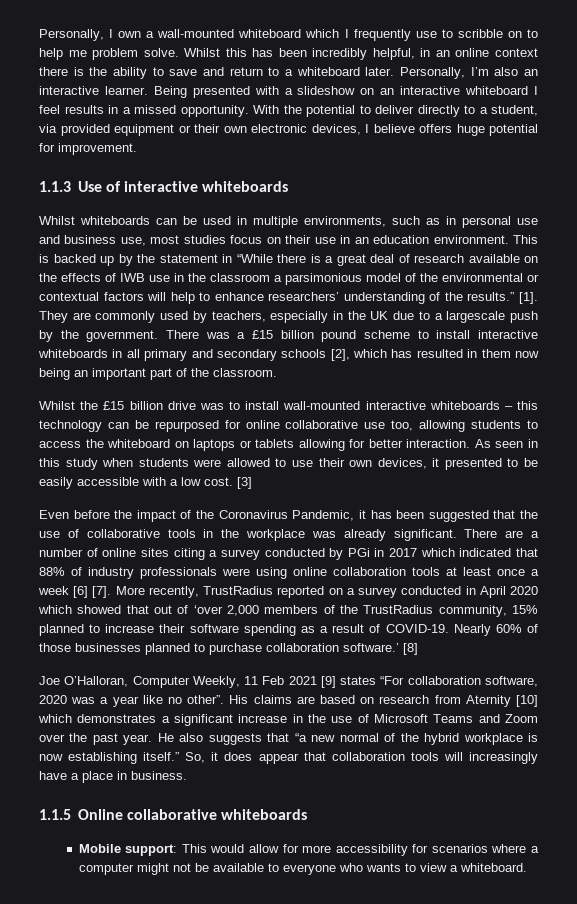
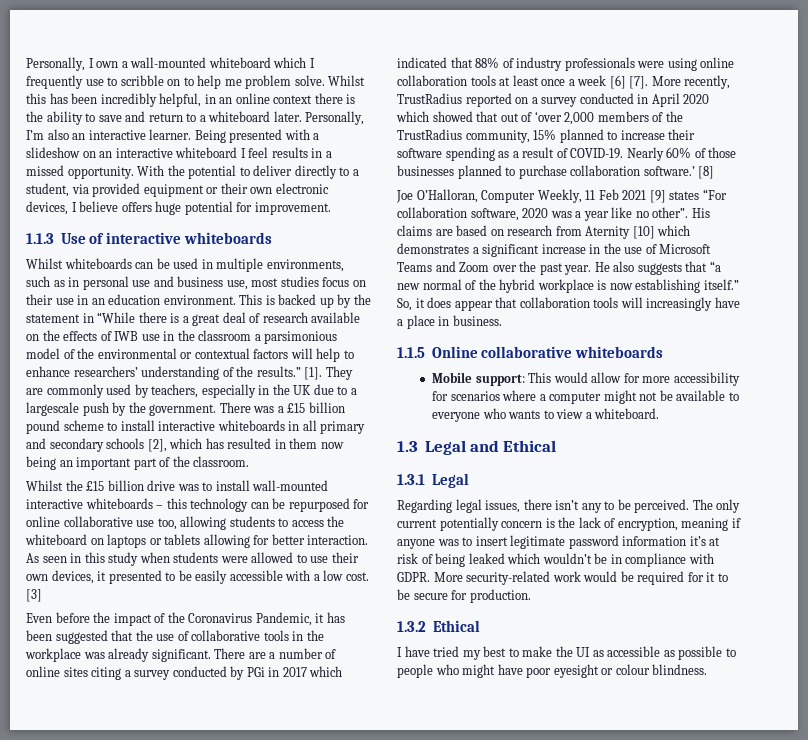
+ 1.3 Legal and Ethical
+ 1.3.1 Legal
+ Regarding legal issues, there isn’t any to be perceived. The only current potentially concern is the lack of encryption, meaning if anyone was to insert legitimate password information it’s at risk of being leaked which wouldn’t be in compliance with GDPR. More security-related work would be required for it to be secure for production.
+ 1.3.2 Ethical
+ I have tried my best to make the UI as accessible as possible to people who might have poor eyesight or colour blindness.

